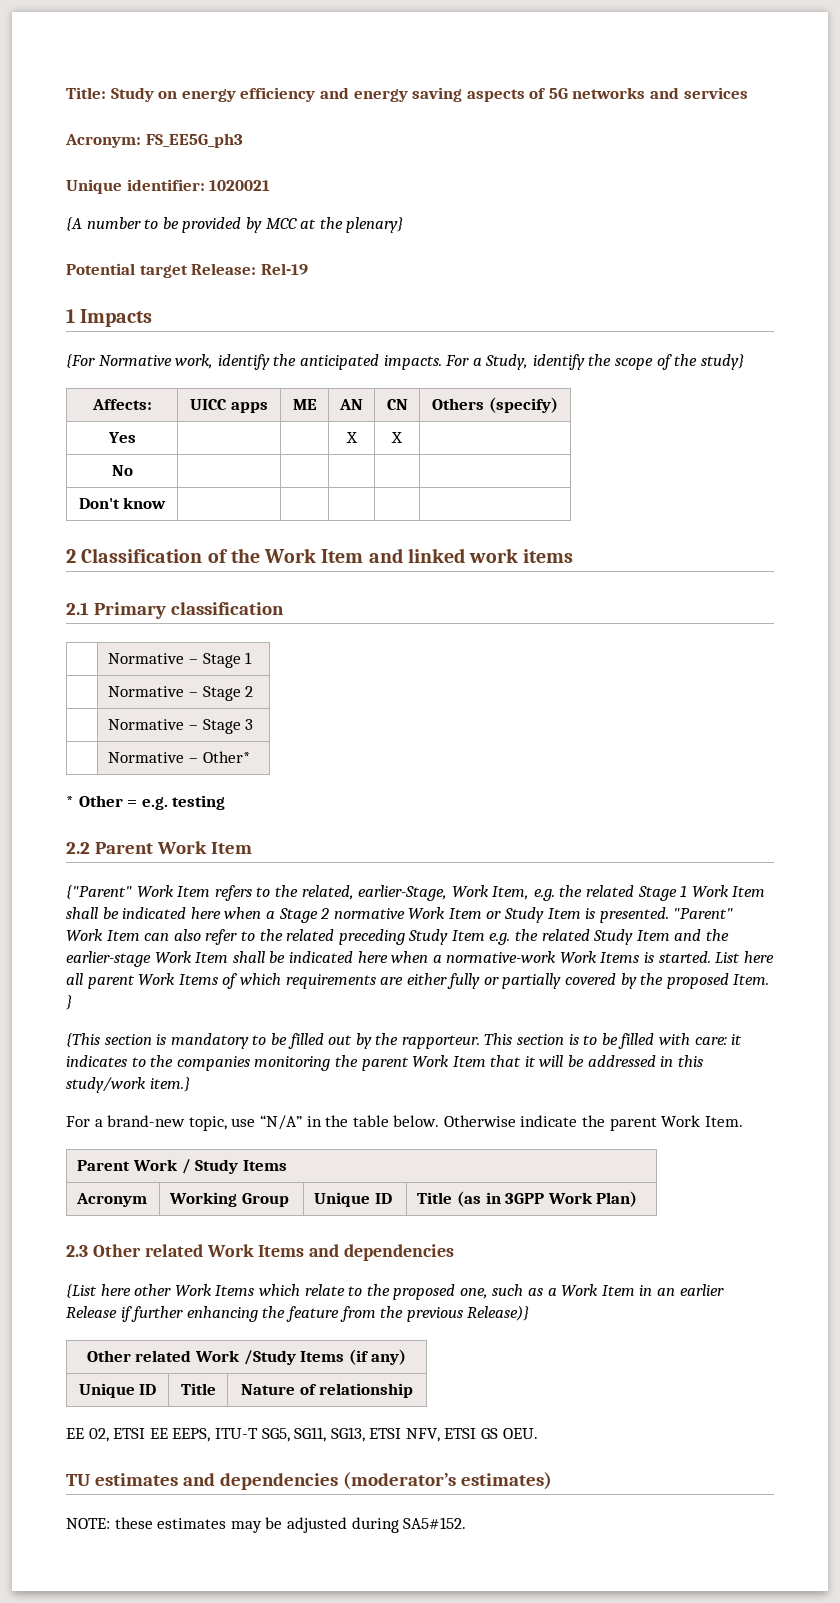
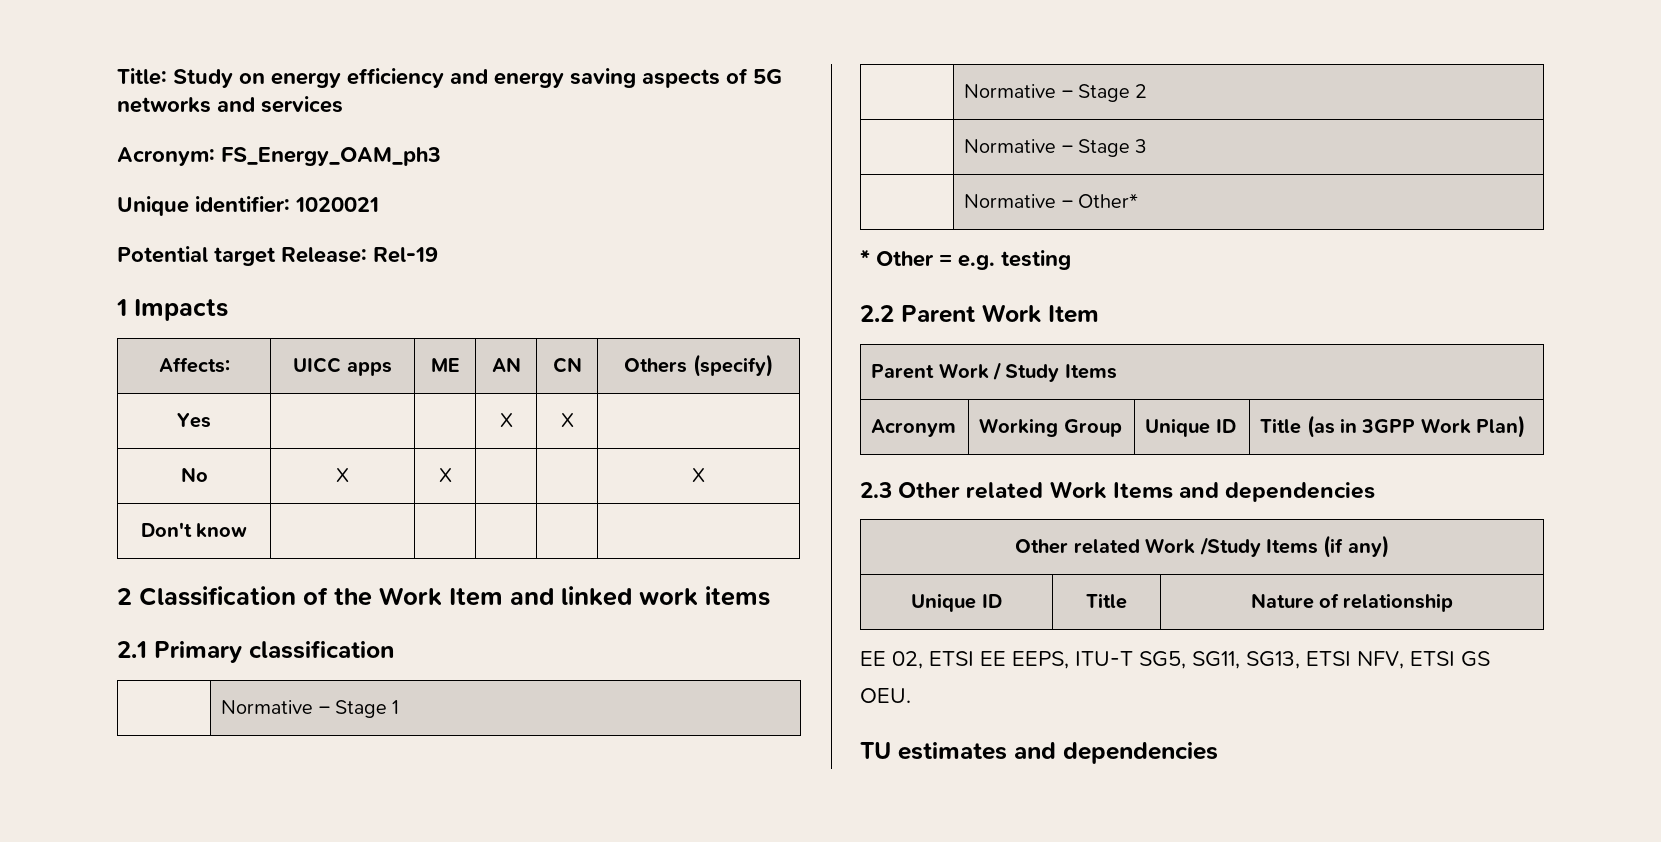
- Acronym: FS_EE5G_ph3
+ Acronym: FS_Energy_OAM_ph3
- {A number to be provided by MCC at the plenary}
- {For Normative work, identify the anticipated impacts. For a Study, identify the scope of the study}
- No | | | | |
+ No | X | X | | | X
- {"Parent" Work Item refers to the related, earlier-Stage, Work Item, e.g. the related Stage 1 Work Item shall be indicated here when a Stage 2 normative Work Item or Study Item is presented. "Parent" Work Item can also refer to the related preceding Study Item e.g. the related Study Item and the earlier-stage Work Item shall be indicated here when a normative-work Work Items is started. List here all parent Work Items of which requirements are either fully or partially covered by the proposed Item. }
- {This section is mandatory to be filled out by the rapporteur. This section is to be filled with care: it indicates to the companies monitoring the parent Work Item that it will be addressed in this study/work item.}
- For a brand-new topic, use “N/A” in the table below. Otherwise indicate the parent Work Item.
- {List here other Work Items which relate to the proposed one, such as a Work Item in an earlier Release if further enhancing the feature from the previous Release)}
- TU estimates and dependencies (moderator’s estimates)
- NOTE: these estimates may be adjusted during SA5#152.
+ TU estimates and dependencies

